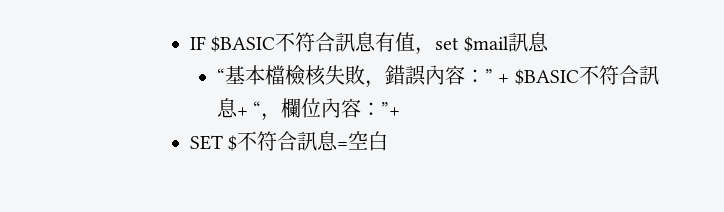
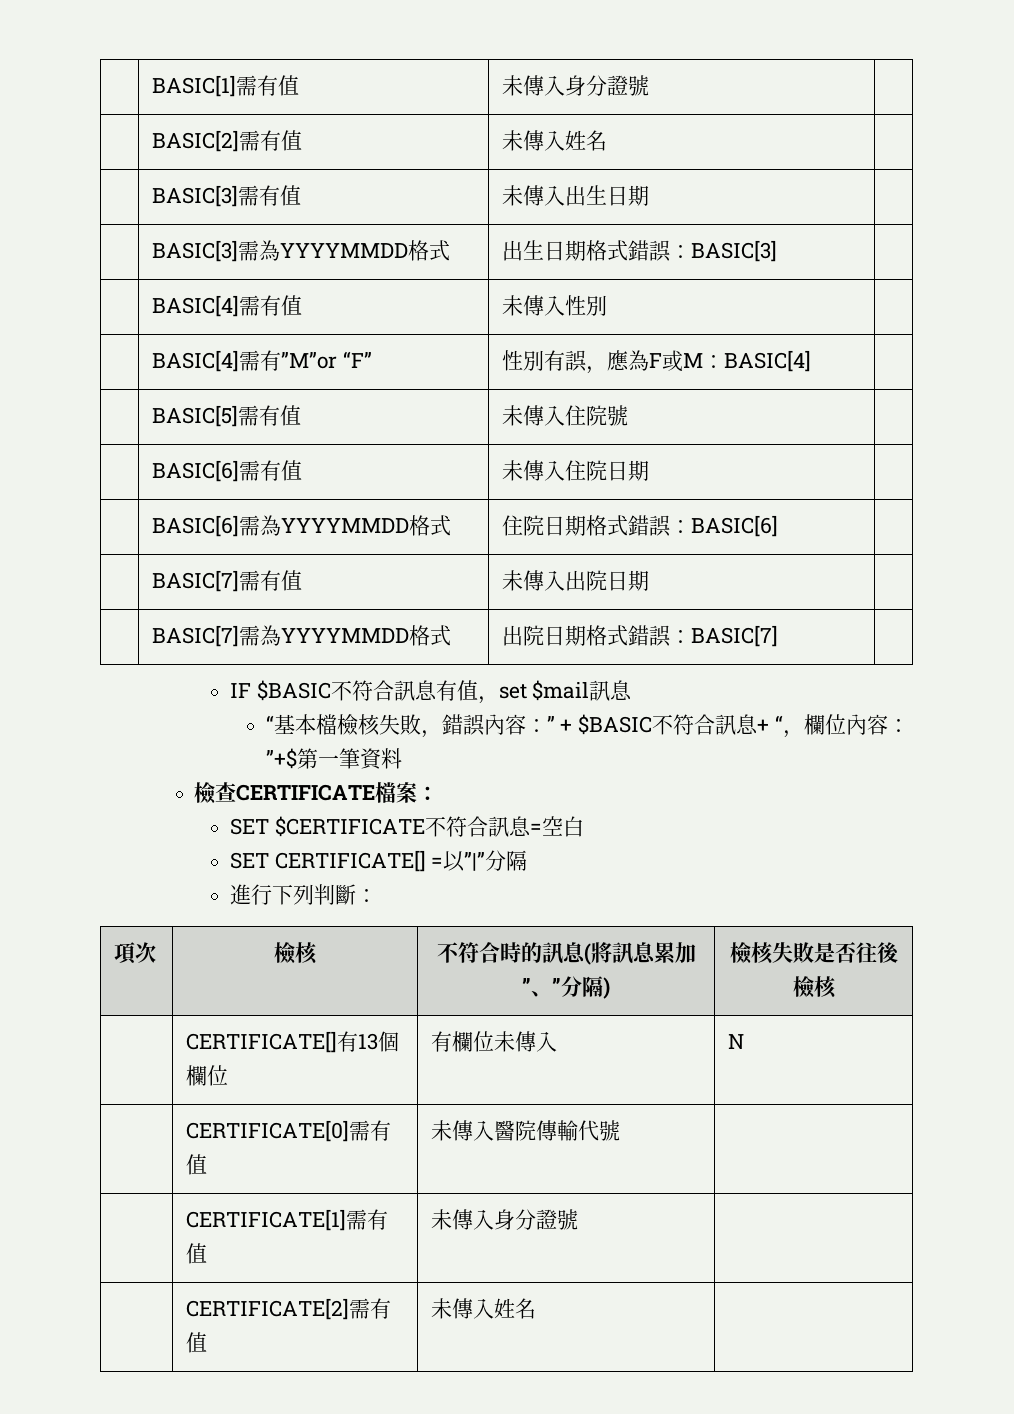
+ | BASIC[1]需有值 | 未傳入身分證號 |
+ | BASIC[2]需有值 | 未傳入姓名 |
+ | BASIC[3]需有值 | 未傳入出生日期 |
+ | BASIC[3]需為YYYYMMDD格式 | 出生日期格式錯誤：BASIC[3] |
+ | BASIC[4]需有值 | 未傳入性別 |
+ | BASIC[4]需有”M”or “F” | 性別有誤，應為F或M：BASIC[4] |
+ | BASIC[5]需有值 | 未傳入住院號 |
+ | BASIC[6]需有值 | 未傳入住院日期 |
+ | BASIC[6]需為YYYYMMDD格式 | 住院日期格式錯誤：BASIC[6] |
+ | BASIC[7]需有值 | 未傳入出院日期 |
+ | BASIC[7]需為YYYYMMDD格式 | 出院日期格式錯誤：BASIC[7] |
- “基本檔檢核失敗，錯誤內容：” + $BASIC不符合訊息+ “，欄位內容：”+
- SET $不符合訊息=空白
+ “基本檔檢核失敗，錯誤內容：” + $BASIC不符合訊息+ “，欄位內容：”+$第一筆資料
+ 檢查CERTIFICATE檔案：
+ SET $CERTIFICATE不符合訊息=空白
+ SET CERTIFICATE[] =以”|”分隔
+ 進行下列判斷：
+ 項次 | 檢核 | 不符合時的訊息(將訊息累加”、”分隔) | 檢核失敗是否往後檢核
+ | CERTIFICATE[]有13個欄位 | 有欄位未傳入 | N
+ | CERTIFICATE[0]需有值 | 未傳入醫院傳輸代號 |
+ | CERTIFICATE[1]需有值 | 未傳入身分證號 |
+ | CERTIFICATE[2]需有值 | 未傳入姓名 |

